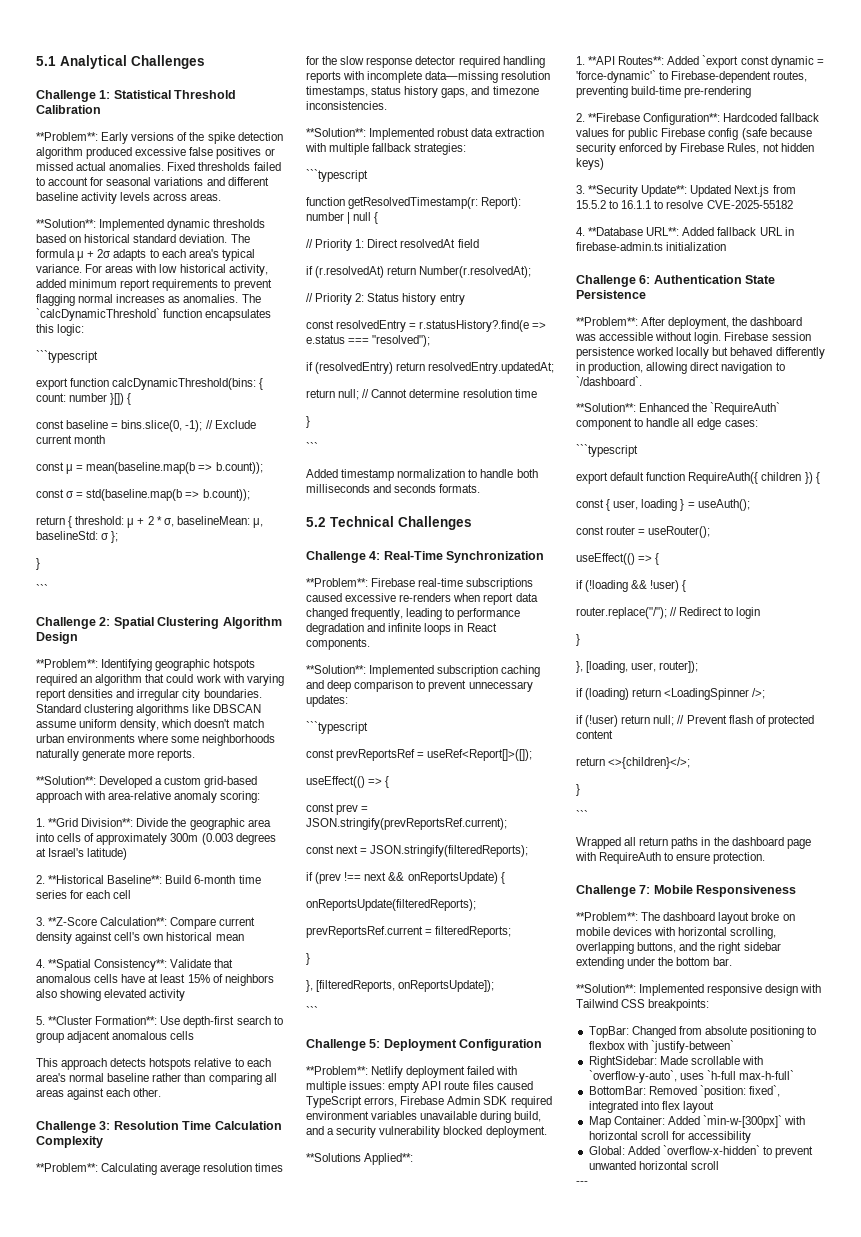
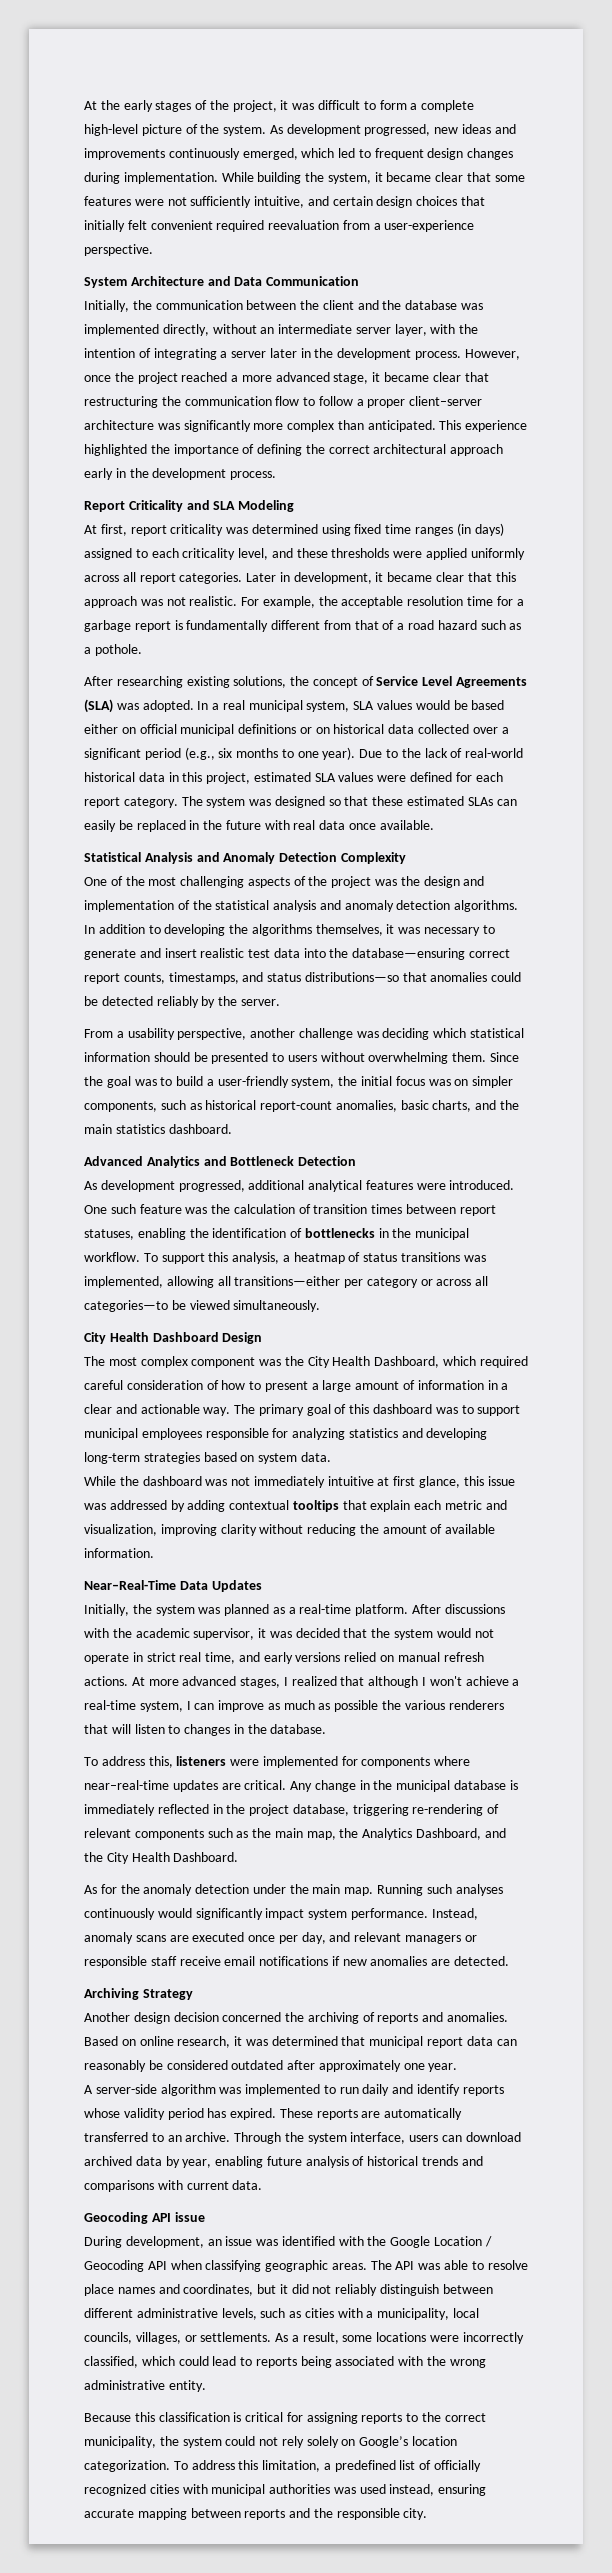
- 5.1 Analytical Challenges
- Challenge 1: Statistical Threshold Calibration
- **Problem**: Early versions of the spike detection algorithm produced excessive false positives or missed actual anomalies. Fixed thresholds failed to account for seasonal variations and different baseline activity levels across areas.
- **Solution**: Implemented dynamic thresholds based on historical standard deviation. The formula μ + 2σ adapts to each area's typical variance. For areas with low historical activity, added minimum report requirements to prevent flagging normal increases as anomalies. The `calcDynamicThreshold` function encapsulates this logic:
- ```typescript
- export function calcDynamicThreshold(bins: { count: number }[]) {
- const baseline = bins.slice(0, -1); // Exclude current month
- const μ = mean(baseline.map(b => b.count));
- const σ = std(baseline.map(b => b.count));
- return { threshold: μ + 2 * σ, baselineMean: μ, baselineStd: σ };
- }
- ```
- Challenge 2: Spatial Clustering Algorithm Design
- **Problem**: Identifying geographic hotspots required an algorithm that could work with varying report densities and irregular city boundaries. Standard clustering algorithms like DBSCAN assume uniform density, which doesn't match urban environments where some neighborhoods naturally generate more reports.
- **Solution**: Developed a custom grid-based approach with area-relative anomaly scoring:
- 1. **Grid Division**: Divide the geographic area into cells of approximately 300m (0.003 degrees at Israel's latitude)
- 2. **Historical Baseline**: Build 6-month time series for each cell
- 3. **Z-Score Calculation**: Compare current density against cell's own historical mean
- 4. **Spatial Consistency**: Validate that anomalous cells have at least 15% of neighbors also showing elevated activity
- 5. **Cluster Formation**: Use depth-first search to group adjacent anomalous cells
- This approach detects hotspots relative to each area's normal baseline rather than comparing all areas against each other.
- Challenge 3: Resolution Time Calculation Complexity
- **Problem**: Calculating average resolution times for the slow response detector required handling reports with incomplete data—missing resolution timestamps, status history gaps, and timezone inconsistencies.
- **Solution**: Implemented robust data extraction with multiple fallback strategies:
- ```typescript
- function getResolvedTimestamp(r: Report): number | null {
- // Priority 1: Direct resolvedAt field
- if (r.resolvedAt) return Number(r.resolvedAt);
- // Priority 2: Status history entry
- const resolvedEntry = r.statusHistory?.find(e => e.status === "resolved");
- if (resolvedEntry) return resolvedEntry.updatedAt;
- return null; // Cannot determine resolution time
- }
- ```
- Added timestamp normalization to handle both milliseconds and seconds formats.
- 5.2 Technical Challenges
- Challenge 4: Real-Time Synchronization
- **Problem**: Firebase real-time subscriptions caused excessive re-renders when report data changed frequently, leading to performance degradation and infinite loops in React components.
- **Solution**: Implemented subscription caching and deep comparison to prevent unnecessary updates:
- ```typescript
- const prevReportsRef = useRef<Report[]>([]);
- useEffect(() => {
- const prev = JSON.stringify(prevReportsRef.current);
- const next = JSON.stringify(filteredReports);
- if (prev !== next && onReportsUpdate) {
- onReportsUpdate(filteredReports);
- prevReportsRef.current = filteredReports;
- }
- }, [filteredReports, onReportsUpdate]);
- ```
- Challenge 5: Deployment Configuration
- **Problem**: Netlify deployment failed with multiple issues: empty API route files caused TypeScript errors, Firebase Admin SDK required environment variables unavailable during build, and a security vulnerability blocked deployment.
- **Solutions Applied**:
- 1. **API Routes**: Added `export const dynamic = 'force-dynamic'` to Firebase-dependent routes, preventing build-time pre-rendering
- 2. **Firebase Configuration**: Hardcoded fallback values for public Firebase config (safe because security enforced by Firebase Rules, not hidden keys)
- 3. **Security Update**: Updated Next.js from 15.5.2 to 16.1.1 to resolve CVE-2025-55182
- 4. **Database URL**: Added fallback URL in firebase-admin.ts initialization
- Challenge 6: Authentication State Persistence
- **Problem**: After deployment, the dashboard was accessible without login. Firebase session persistence worked locally but behaved differently in production, allowing direct navigation to `/dashboard`.
- **Solution**: Enhanced the `RequireAuth` component to handle all edge cases:
- ```typescript
- export default function RequireAuth({ children }) {
- const { user, loading } = useAuth();
- const router = useRouter();
- useEffect(() => {
- if (!loading && !user) {
- router.replace("/"); // Redirect to login
- }
- }, [loading, user, router]);
- if (loading) return <LoadingSpinner />;
- if (!user) return null; // Prevent flash of protected content
- return <>{children}</>;
- }
- ```
- Wrapped all return paths in the dashboard page with RequireAuth to ensure protection.
- Challenge 7: Mobile Responsiveness
- **Problem**: The dashboard layout broke on mobile devices with horizontal scrolling, overlapping buttons, and the right sidebar extending under the bottom bar.
- **Solution**: Implemented responsive design with Tailwind CSS breakpoints:
- TopBar: Changed from absolute positioning to flexbox with `justify-between`
- RightSidebar: Made scrollable with `overflow-y-auto`, uses `h-full max-h-full`
- BottomBar: Removed `position: fixed`, integrated into flex layout
- Map Container: Added `min-w-[300px]` with horizontal scroll for accessibility
- Global: Added `overflow-x-hidden` to prevent unwanted horizontal scroll
- ---
+ At the early stages of the project, it was difficult to form a complete high-level picture of the system. As development progressed, new ideas and improvements continuously emerged, which led to frequent design changes during implementation. While building the system, it became clear that some features were not sufficiently intuitive, and certain design choices that initially felt convenient required reevaluation from a user-experience perspective.
+ System Architecture and Data Communication
+ Initially, the communication between the client and the database was implemented directly, without an intermediate server layer, with the intention of integrating a server later in the development process. However, once the project reached a more advanced stage, it became clear that restructuring the communication flow to follow a proper client–server architecture was significantly more complex than anticipated. This experience highlighted the importance of defining the correct architectural approach early in the development process.
+ Report Criticality and SLA Modeling
+ At first, report criticality was determined using fixed time ranges (in days) assigned to each criticality level, and these thresholds were applied uniformly across all report categories. Later in development, it became clear that this approach was not realistic. For example, the acceptable resolution time for a garbage report is fundamentally different from that of a road hazard such as a pothole.
+ After researching existing solutions, the concept of Service Level Agreements (SLA) was adopted. In a real municipal system, SLA values would be based either on official municipal definitions or on historical data collected over a significant period (e.g., six months to one year). Due to the lack of real-world historical data in this project, estimated SLA values were defined for each report category. The system was designed so that these estimated SLAs can easily be replaced in the future with real data once available.
+ Statistical Analysis and Anomaly Detection Complexity
+ One of the most challenging aspects of the project was the design and implementation of the statistical analysis and anomaly detection algorithms. In addition to developing the algorithms themselves, it was necessary to generate and insert realistic test data into the database—ensuring correct report counts, timestamps, and status distributions—so that anomalies could be detected reliably by the server.
+ From a usability perspective, another challenge was deciding which statistical information should be presented to users without overwhelming them. Since the goal was to build a user-friendly system, the initial focus was on simpler components, such as historical report-count anomalies, basic charts, and the main statistics dashboard.
+ Advanced Analytics and Bottleneck Detection
+ As development progressed, additional analytical features were introduced. One such feature was the calculation of transition times between report statuses, enabling the identification of bottlenecks in the municipal workflow. To support this analysis, a heatmap of status transitions was implemented, allowing all transitions—either per category or across all categories—to be viewed simultaneously.
+ City Health Dashboard Design
+ The most complex component was the City Health Dashboard, which required careful consideration of how to present a large amount of information in a clear and actionable way. The primary goal of this dashboard was to support municipal employees responsible for analyzing statistics and developing long-term strategies based on system data.
+ While the dashboard was not immediately intuitive at first glance, this issue was addressed by adding contextual tooltips that explain each metric and visualization, improving clarity without reducing the amount of available information.
+ Near–Real-Time Data Updates
+ Initially, the system was planned as a real-time platform. After discussions with the academic supervisor, it was decided that the system would not operate in strict real time, and early versions relied on manual refresh actions. At more advanced stages, I realized that although I won't achieve a real-time system, I can improve as much as possible the various renderers that will listen to changes in the database.
+ To address this, listeners were implemented for components where near–real-time updates are critical. Any change in the municipal database is immediately reflected in the project database, triggering re-rendering of relevant components such as the main map, the Analytics Dashboard, and the City Health Dashboard.
+ As for the anomaly detection under the main map. Running such analyses continuously would significantly impact system performance. Instead, anomaly scans are executed once per day, and relevant managers or responsible staff receive email notifications if new anomalies are detected.
+ Archiving Strategy
+ Another design decision concerned the archiving of reports and anomalies. Based on online research, it was determined that municipal report data can reasonably be considered outdated after approximately one year.
+ A server-side algorithm was implemented to run daily and identify reports whose validity period has expired. These reports are automatically transferred to an archive. Through the system interface, users can download archived data by year, enabling future analysis of historical trends and comparisons with current data.
+ Geocoding API issue
+ During development, an issue was identified with the Google Location / Geocoding API when classifying geographic areas. The API was able to resolve place names and coordinates, but it did not reliably distinguish between different administrative levels, such as cities with a municipality, local councils, villages, or settlements. As a result, some locations were incorrectly classified, which could lead to reports being associated with the wrong administrative entity.
+ Because this classification is critical for assigning reports to the correct municipality, the system could not rely solely on Google’s location categorization. To address this limitation, a predefined list of officially recognized cities with municipal authorities was used instead, ensuring accurate mapping between reports and the responsible city.

